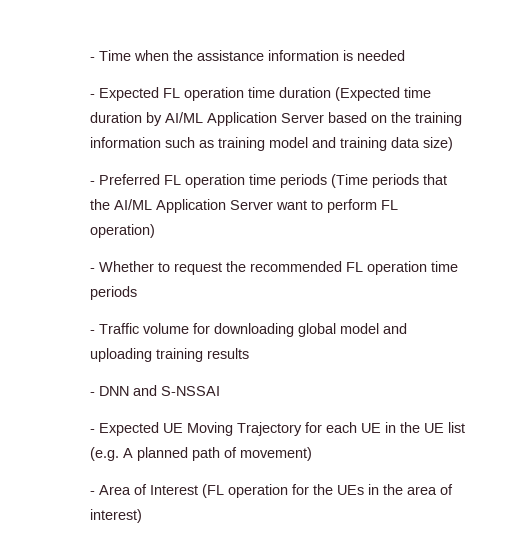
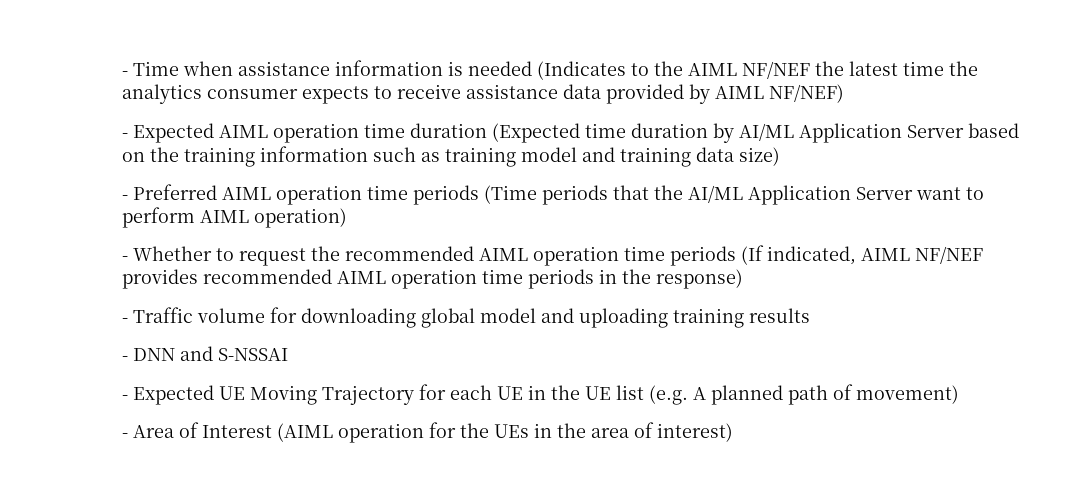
- - Time when the assistance information is needed
- - Expected FL operation time duration (Expected time duration by AI/ML Application Server based on the training information such as training model and training data size)
+ - Time when assistance information is needed (Indicates to the AIML NF/NEF the latest time the analytics consumer expects to receive assistance data provided by AIML NF/NEF)
+ - Expected AIML operation time duration (Expected time duration by AI/ML Application Server based on the training information such as training model and training data size)
- - Preferred FL operation time periods (Time periods that the AI/ML Application Server want to perform FL operation)
+ - Preferred AIML operation time periods (Time periods that the AI/ML Application Server want to perform AIML operation)
- - Whether to request the recommended FL operation time periods
+ - Whether to request the recommended AIML operation time periods (If indicated, AIML NF/NEF provides recommended AIML operation time periods in the response)
- - Area of Interest (FL operation for the UEs in the area of interest)
+ - Area of Interest (AIML operation for the UEs in the area of interest)

